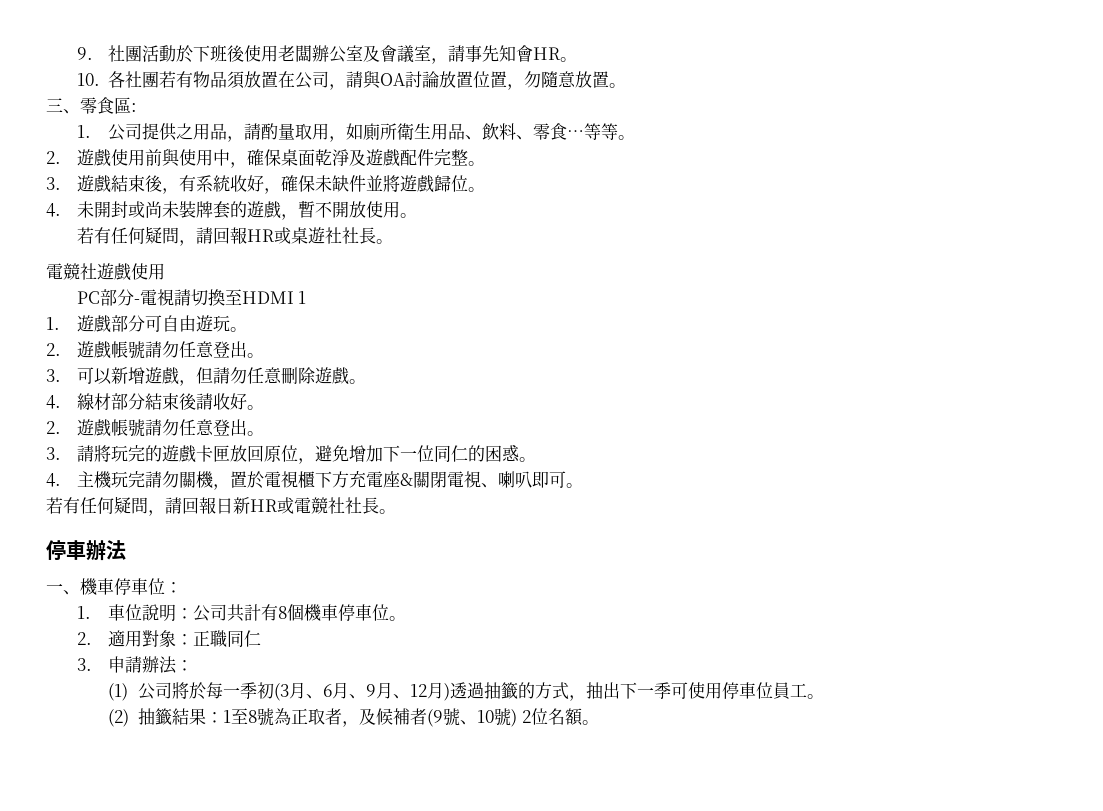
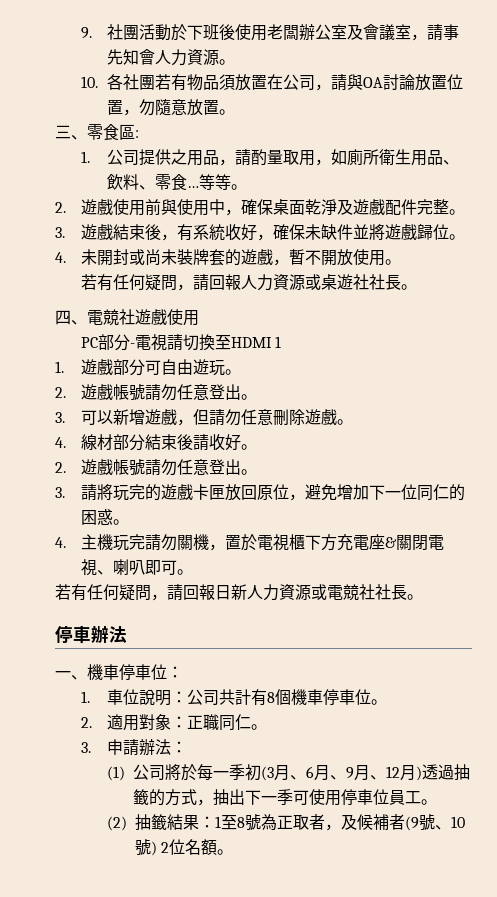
- 9.社團活動於下班後使用老闆辦公室及會議室，請事先知會HR。
+ 9.社團活動於下班後使用老闆辦公室及會議室，請事先知會人力資源。
- 若有任何疑問，請回報HR或桌遊社社長。
+ 若有任何疑問，請回報人力資源或桌遊社社長。
- 電競社遊戲使用
+ 四、電競社遊戲使用
- 若有任何疑問，請回報日新HR或電競社社長。
+ 若有任何疑問，請回報日新人力資源或電競社社長。
- 2.適用對象：正職同仁
+ 2.適用對象：正職同仁。

